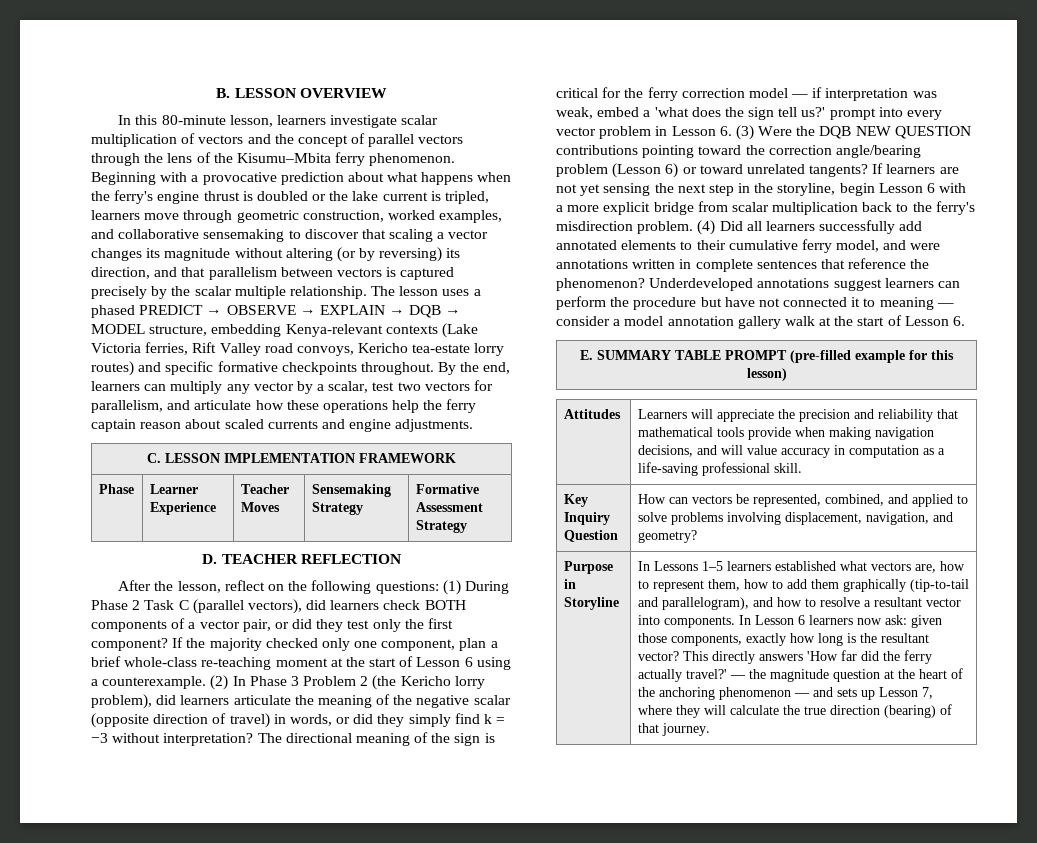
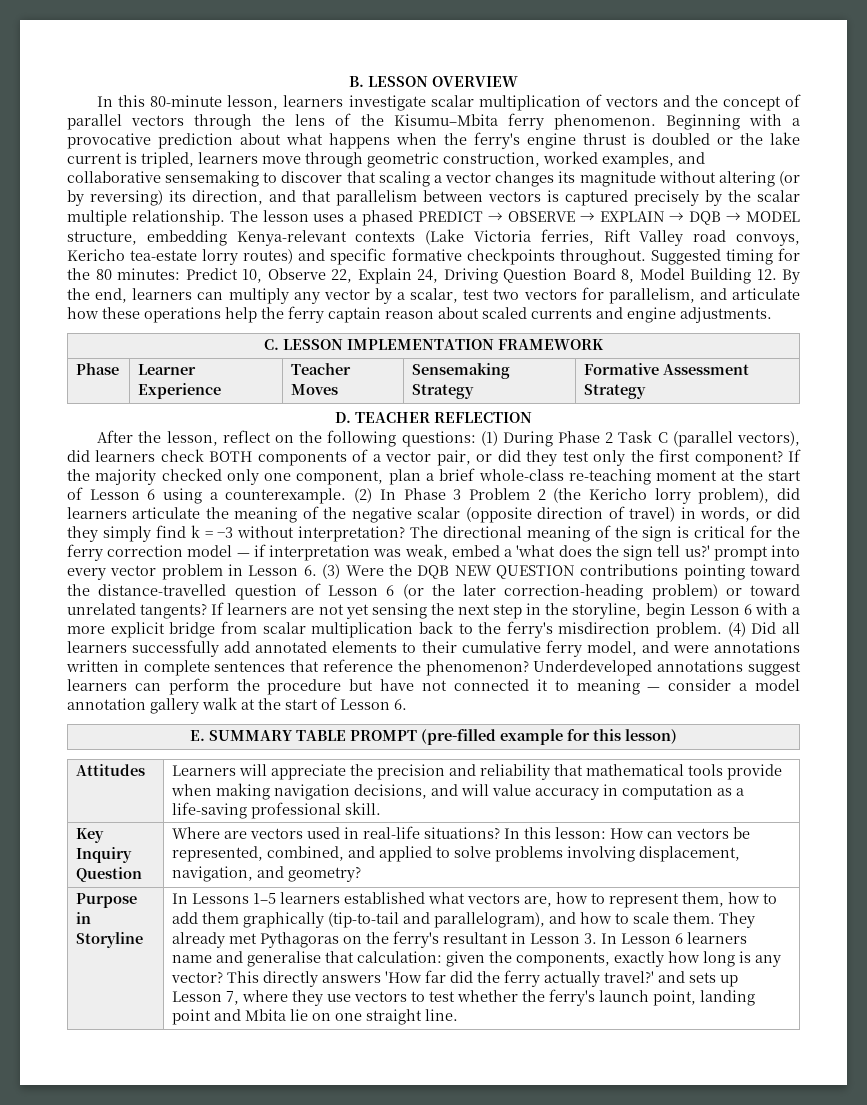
- By the end, learners can multiply any vector by a scalar, test two vectors for parallelism, and articulate how these operations help the ferry captain reason about scaled currents and engine adjustments.
+ Suggested timing for the 80 minutes: Predict 10, Observe 22, Explain 24, Driving Question Board 8, Model Building 12. By the end, learners can multiply any vector by a scalar, test two vectors for parallelism, and articulate how these operations help the ferry captain reason about scaled currents and engine adjustments.
- The directional meaning of the sign is critical for the ferry correction model — if interpretation was weak, embed a 'what does the sign tell us?' prompt into every vector problem in Lesson 6. (3) Were the DQB NEW QUESTION contributions pointing toward the correction angle/bearing problem (Lesson 6) or toward unrelated tangents?
+ The directional meaning of the sign is critical for the ferry correction model — if interpretation was weak, embed a 'what does the sign tell us?' prompt into every vector problem in Lesson 6. (3) Were the DQB NEW QUESTION contributions pointing toward the distance-travelled question of Lesson 6 (or the later correction-heading problem) or toward unrelated tangents?
- Key Inquiry Question | How can vectors be represented, combined, and applied to solve problems involving displacement, navigation, and geometry?
+ Key Inquiry Question | Where are vectors used in real-life situations? In this lesson: How can vectors be represented, combined, and applied to solve problems involving displacement, navigation, and geometry?
- In Lessons 1–5 learners established what vectors are, how to represent them, how to add them graphically (tip-to-tail and parallelogram), and how to resolve a resultant vector into components. In Lesson 6 learners now ask: given those components, exactly how long is the resultant vector?
+ In Lessons 1–5 learners established what vectors are, how to represent them, how to add them graphically (tip-to-tail and parallelogram), and how to scale them. They already met Pythagoras on the ferry's resultant in Lesson 3. In Lesson 6 learners name and generalise that calculation: given the components, exactly how long is any vector?
- This directly answers 'How far did the ferry actually travel?' — the magnitude question at the heart of the anchoring phenomenon — and sets up Lesson 7, where they will calculate the true direction (bearing) of that journey.
+ This directly answers 'How far did the ferry actually travel?' and sets up Lesson 7, where they use vectors to test whether the ferry's launch point, landing point and Mbita lie on one straight line.

